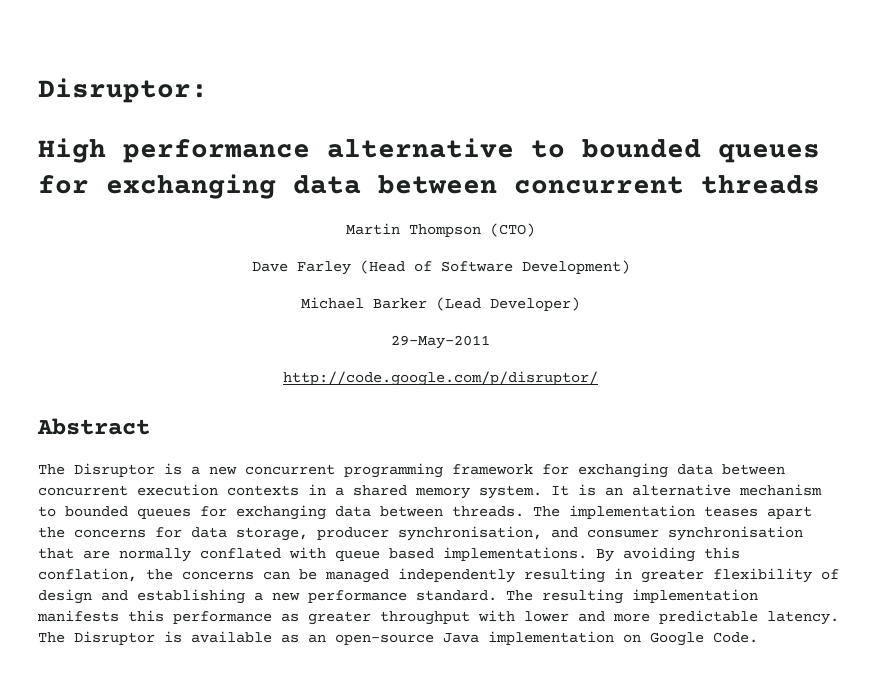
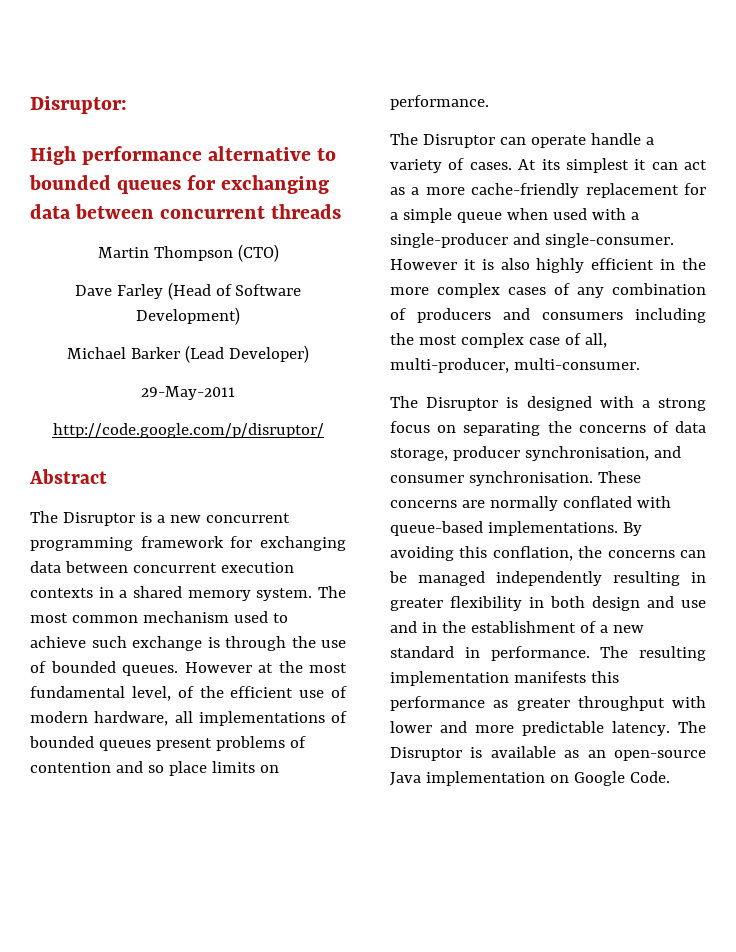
- It is an alternative mechanism to bounded queues for exchanging data between threads. The implementation teases apart the concerns for data storage, producer synchronisation, and consumer synchronisation that are normally conflated with queue based implementations.
+ The most common mechanism used to achieve such exchange is through the use of bounded queues. However at the most fundamental level, of the efficient use of modern hardware, all implementations of bounded queues present problems of contention and so place limits on performance.
+ The Disruptor can operate handle a variety of cases. At its simplest it can act as a more cache-friendly replacement for a simple queue when used with a single-producer and single-consumer. However it is also highly efficient in the more complex cases of any combination of producers and consumers including the most complex case of all, multi-producer, multi-consumer.
+ The Disruptor is designed with a strong focus on separating the concerns of data storage, producer synchronisation, and consumer synchronisation. These concerns are normally conflated with queue-based implementations.
- By avoiding this conflation, the concerns can be managed independently resulting in greater flexibility of design and establishing a new performance standard.
+ By avoiding this conflation, the concerns can be managed independently resulting in greater flexibility in both design and use and in the establishment of a new standard in performance.

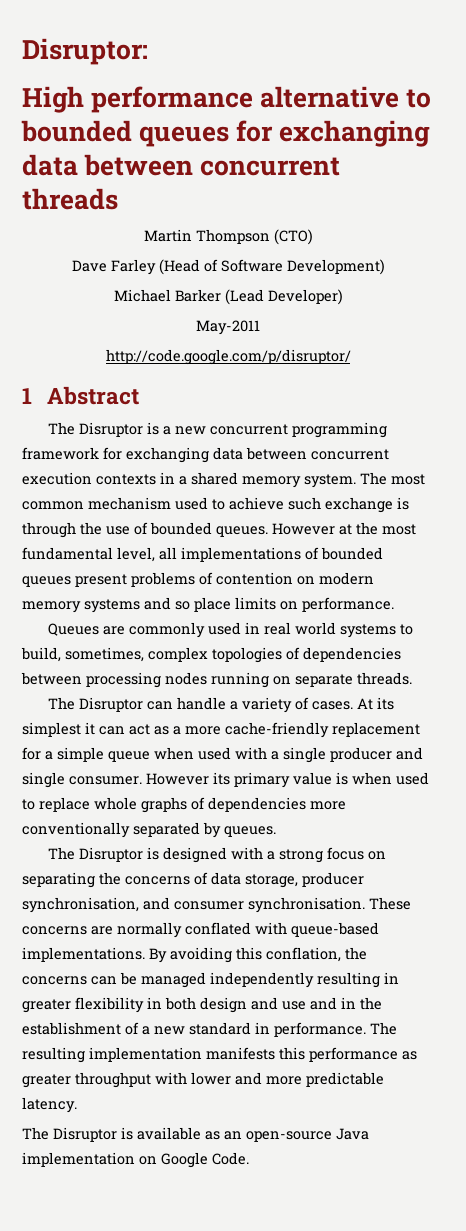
- 29-May-2011
+ May-2011
- Abstract
+ 1 Abstract
- However at the most fundamental level, of the efficient use of modern hardware, all implementations of bounded queues present problems of contention and so place limits on performance.
+ However at the most fundamental level, all implementations of bounded queues present problems of contention on modern memory systems and so place limits on performance.
+ Queues are commonly used in real world systems to build, sometimes, complex topologies of dependencies between processing nodes running on separate threads.
- The Disruptor can operate handle a variety of cases.
+ The Disruptor can handle a variety of cases.
- At its simplest it can act as a more cache-friendly replacement for a simple queue when used with a single-producer and single-consumer. However it is also highly efficient in the more complex cases of any combination of producers and consumers including the most complex case of all, multi-producer, multi-consumer.
+ At its simplest it can act as a more cache-friendly replacement for a simple queue when used with a single producer and single consumer. However its primary value is when used to replace whole graphs of dependencies more conventionally separated by queues.
- The resulting implementation manifests this performance as greater throughput with lower and more predictable latency. The Disruptor is available as an open-source Java implementation on Google Code.
+ The resulting implementation manifests this performance as greater throughput with lower and more predictable latency.
+ The Disruptor is available as an open-source Java implementation on Google Code.

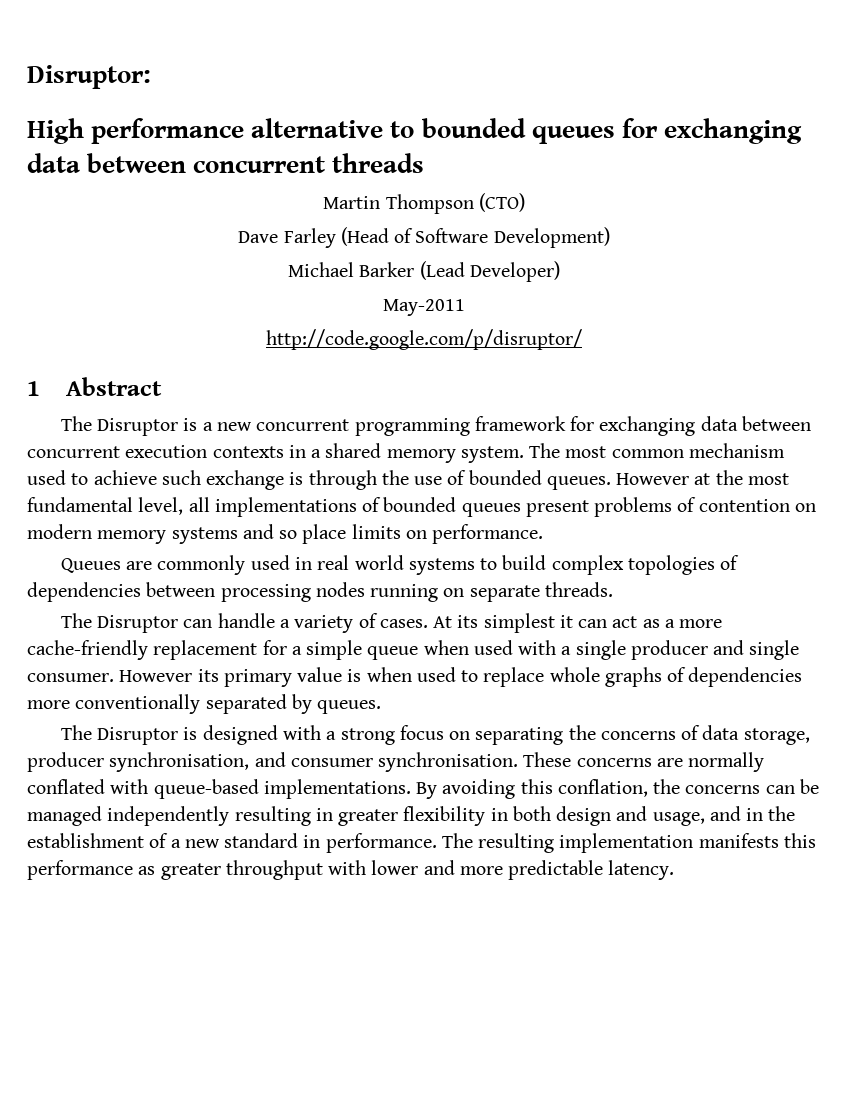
- Queues are commonly used in real world systems to build, sometimes, complex topologies of dependencies between processing nodes running on separate threads.
+ Queues are commonly used in real world systems to build complex topologies of dependencies between processing nodes running on separate threads.
- By avoiding this conflation, the concerns can be managed independently resulting in greater flexibility in both design and use and in the establishment of a new standard in performance.
+ By avoiding this conflation, the concerns can be managed independently resulting in greater flexibility in both design and usage, and in the establishment of a new standard in performance.
- The Disruptor is available as an open-source Java implementation on Google Code.

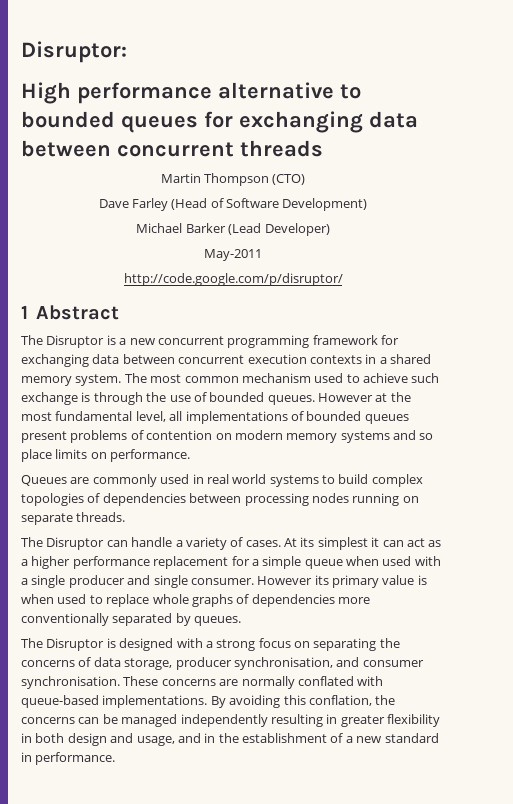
- At its simplest it can act as a more cache-friendly replacement for a simple queue when used with a single producer and single consumer.
+ At its simplest it can act as a higher performance replacement for a simple queue when used with a single producer and single consumer.
- The resulting implementation manifests this performance as greater throughput with lower and more predictable latency.

